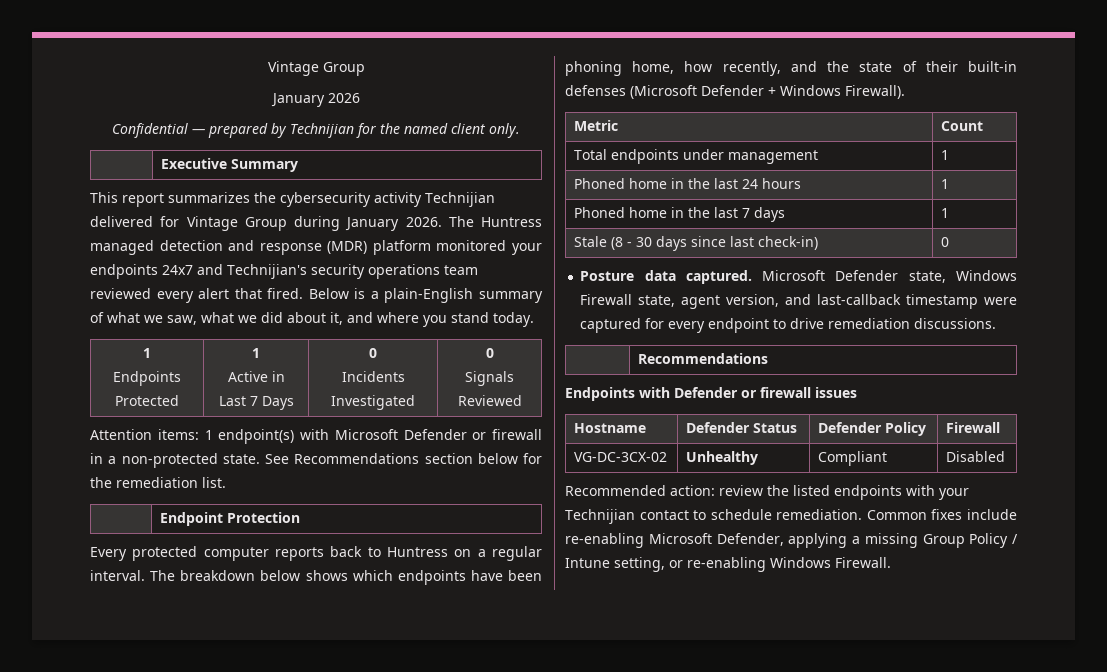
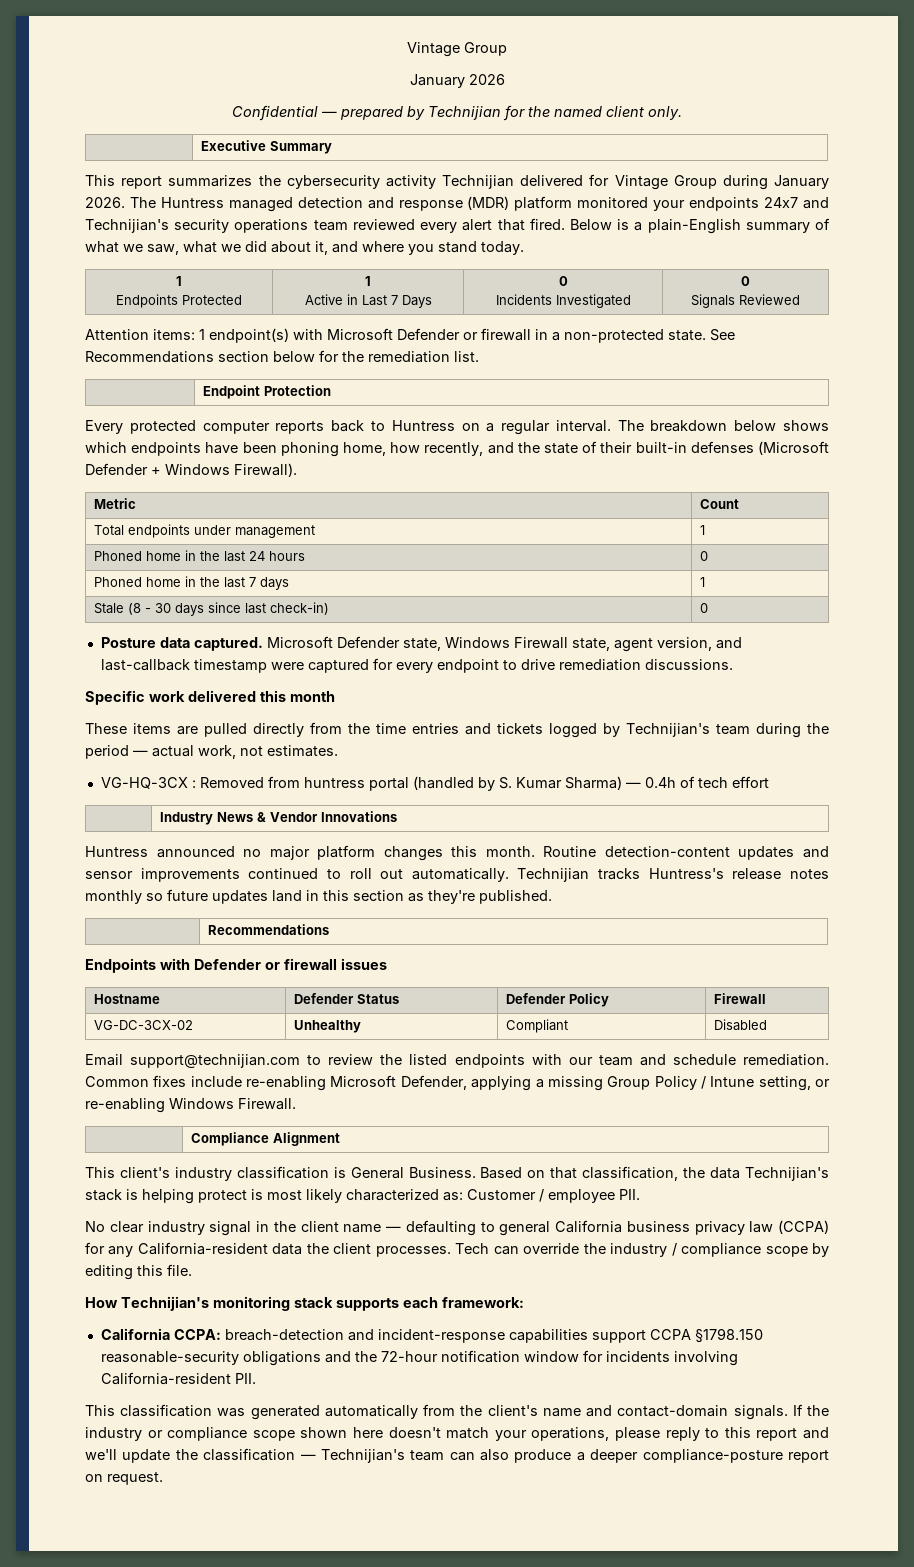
- Phoned home in the last 24 hours | 1
+ Phoned home in the last 24 hours | 0
+ Specific work delivered this month
+ These items are pulled directly from the time entries and tickets logged by Technijian's team during the period — actual work, not estimates.
+ VG-HQ-3CX : Removed from huntress portal (handled by S. Kumar Sharma) — 0.4h of tech effort
+ | Industry News & Vendor Innovations
+ Huntress announced no major platform changes this month. Routine detection-content updates and sensor improvements continued to roll out automatically. Technijian tracks Huntress's release notes monthly so future updates land in this section as they're published.
- Recommended action: review the listed endpoints with your Technijian contact to schedule remediation.
+ Email support@technijian.com to review the listed endpoints with our team and schedule remediation.
+ | Compliance Alignment
+ This client's industry classification is General Business. Based on that classification, the data Technijian's stack is helping protect is most likely characterized as: Customer / employee PII.
+ No clear industry signal in the client name — defaulting to general California business privacy law (CCPA) for any California-resident data the client processes. Tech can override the industry / compliance scope by editing this file.
+ How Technijian's monitoring stack supports each framework:
+ California CCPA: breach-detection and incident-response capabilities support CCPA §1798.150 reasonable-security obligations and the 72-hour notification window for incidents involving California-resident PII.
+ This classification was generated automatically from the client's name and contact-domain signals. If the industry or compliance scope shown here doesn't match your operations, please reply to this report and we'll update the classification — Technijian's team can also produce a deeper compliance-posture report on request.

